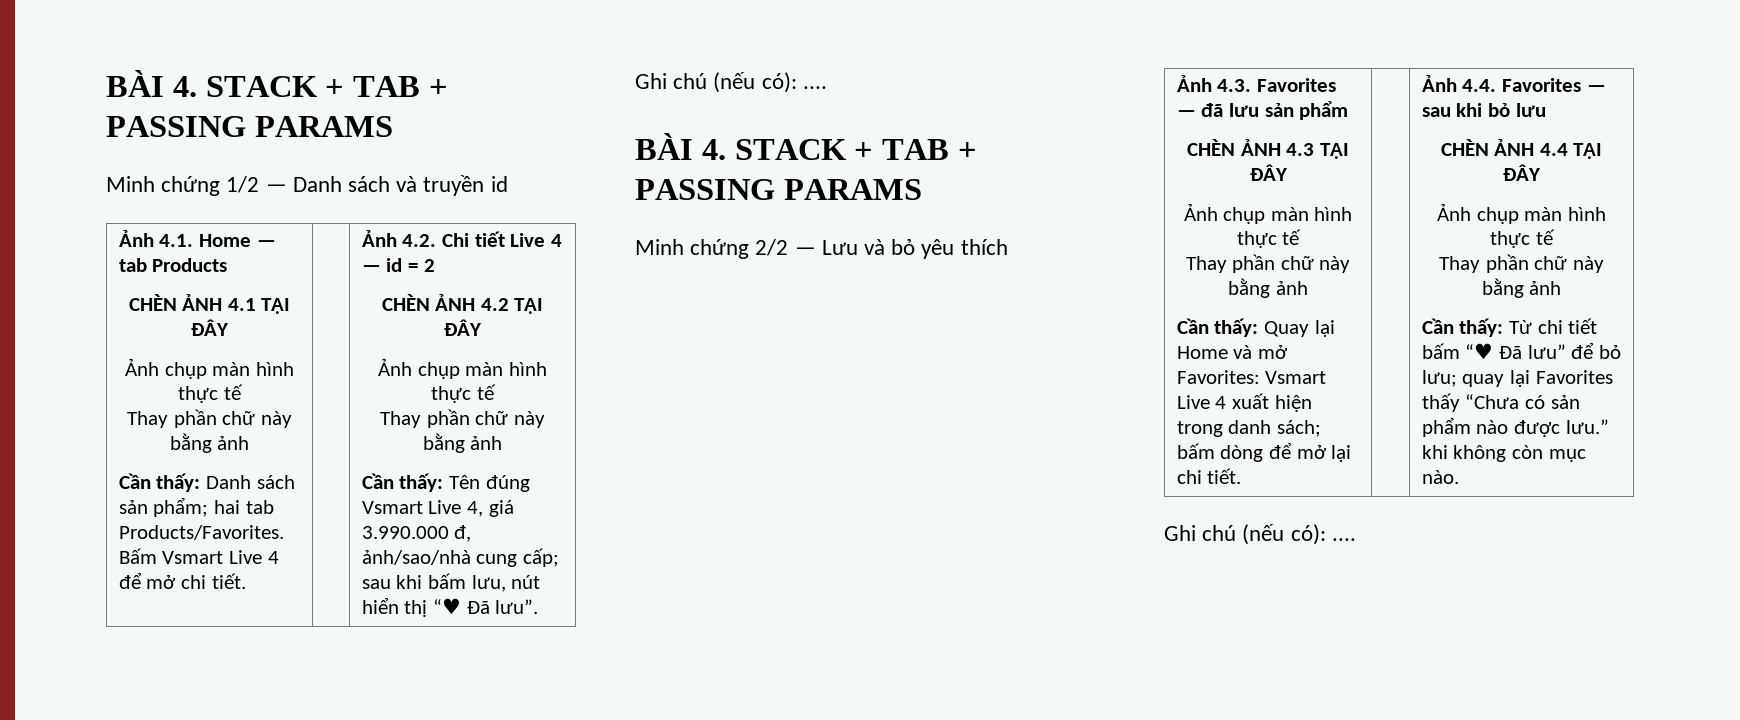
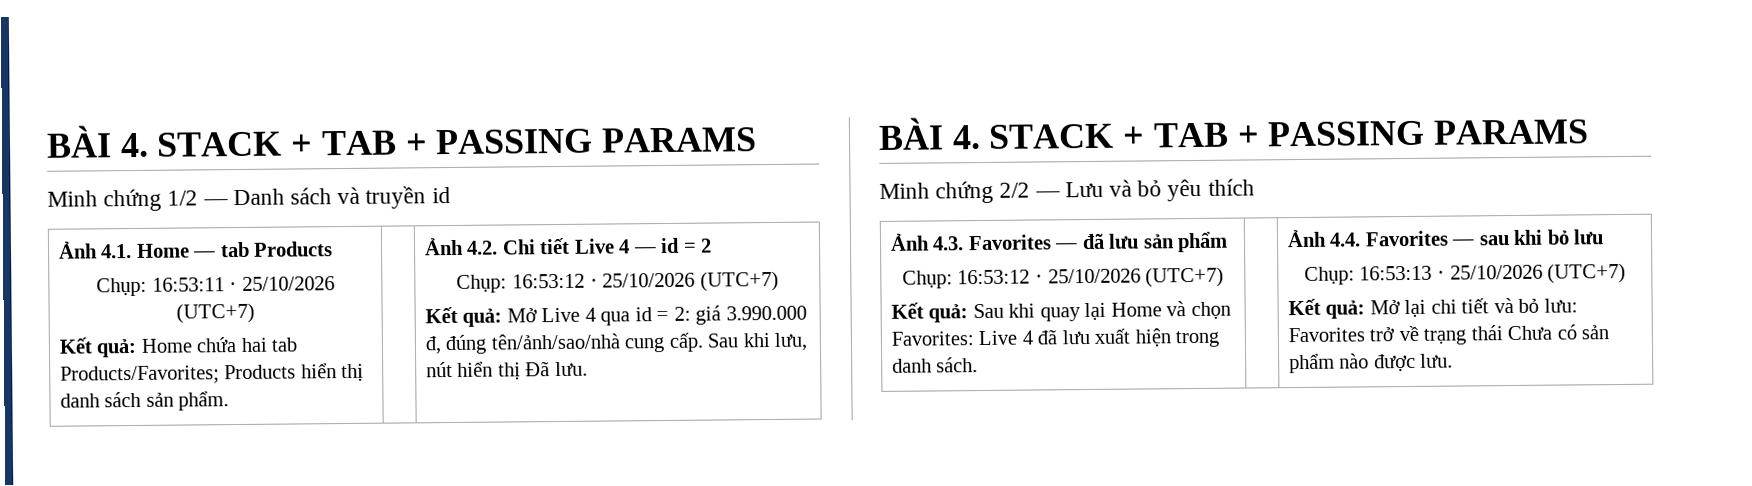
- CHÈN ẢNH 4.1 TẠI ĐÂY
- Ảnh chụp màn hình thực tế
- Thay phần chữ này bằng ảnh
- Cần thấy: Danh sách sản phẩm; hai tab Products/Favorites. Bấm Vsmart Live 4 để mở chi tiết.
+ Chụp: 16:53:11 · 25/10/2026 (UTC+7)
+ Kết quả: Home chứa hai tab Products/Favorites; Products hiển thị danh sách sản phẩm.
  Ảnh 4.2. Chi tiết Live 4 — id = 2
- CHÈN ẢNH 4.2 TẠI ĐÂY
- Ảnh chụp màn hình thực tế
- Thay phần chữ này bằng ảnh
- Cần thấy: Tên đúng Vsmart Live 4, giá 3.990.000 đ, ảnh/sao/nhà cung cấp; sau khi bấm lưu, nút hiển thị “♥ Đã lưu”.
- Ghi chú (nếu có): ....
+ Chụp: 16:53:12 · 25/10/2026 (UTC+7)
+ Kết quả: Mở Live 4 qua id = 2: giá 3.990.000 đ, đúng tên/ảnh/sao/nhà cung cấp. Sau khi lưu, nút hiển thị Đã lưu.
  Ảnh 4.3. Favorites — đã lưu sản phẩm
- CHÈN ẢNH 4.3 TẠI ĐÂY
- Ảnh chụp màn hình thực tế
- Thay phần chữ này bằng ảnh
- Cần thấy: Quay lại Home và mở Favorites: Vsmart Live 4 xuất hiện trong danh sách; bấm dòng để mở lại chi tiết.
+ Chụp: 16:53:12 · 25/10/2026 (UTC+7)
+ Kết quả: Sau khi quay lại Home và chọn Favorites: Live 4 đã lưu xuất hiện trong danh sách.
- CHÈN ẢNH 4.4 TẠI ĐÂY
- Ảnh chụp màn hình thực tế
- Thay phần chữ này bằng ảnh
- Cần thấy: Từ chi tiết bấm “♥ Đã lưu” để bỏ lưu; quay lại Favorites thấy “Chưa có sản phẩm nào được lưu.” khi không còn mục nào.
- Ghi chú (nếu có): ....
+ Chụp: 16:53:13 · 25/10/2026 (UTC+7)
+ Kết quả: Mở lại chi tiết và bỏ lưu: Favorites trở về trạng thái Chưa có sản phẩm nào được lưu.

